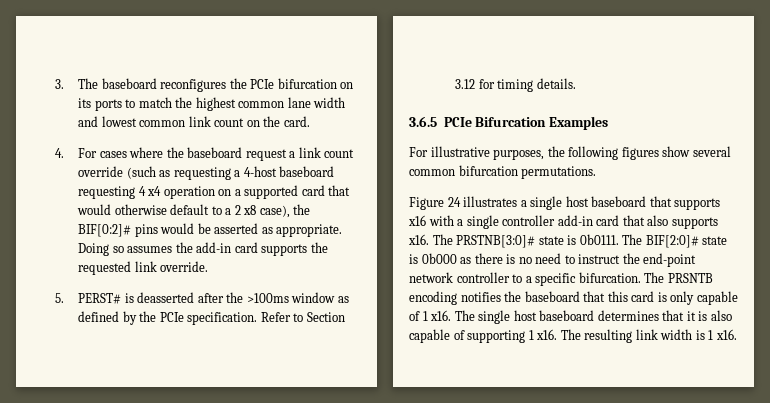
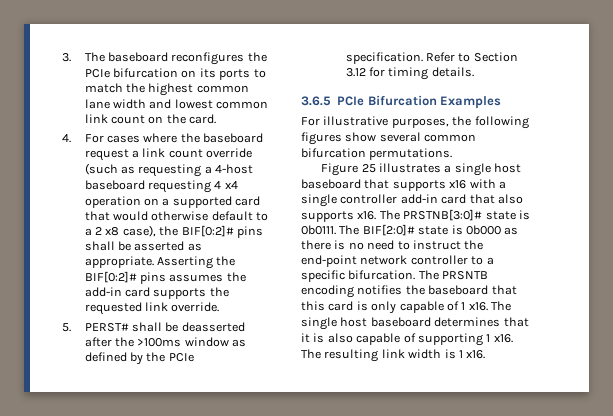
- 4. For cases where the baseboard request a link count override (such as requesting a 4-host baseboard requesting 4 x4 operation on a supported card that would otherwise default to a 2 x8 case), the BIF[0:2]# pins would be asserted as appropriate.
+ 4. For cases where the baseboard request a link count override (such as requesting a 4-host baseboard requesting 4 x4 operation on a supported card that would otherwise default to a 2 x8 case), the BIF[0:2]# pins shall be asserted as appropriate.
- Doing so assumes the add-in card supports the requested link override.
+ Asserting the BIF[0:2]# pins assumes the add-in card supports the requested link override.
- 5. PERST# is deasserted after the >100ms window as defined by the PCIe specification.
+ 5. PERST# shall be deasserted after the >100ms window as defined by the PCIe specification.
- Figure 24 illustrates a single host baseboard that supports x16 with a single controller add-in card that also supports x16.
+ Figure 25 illustrates a single host baseboard that supports x16 with a single controller add-in card that also supports x16.

